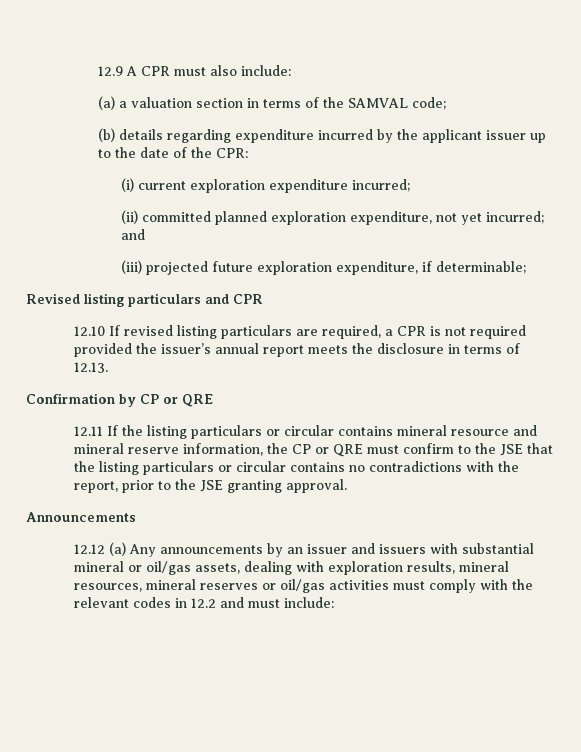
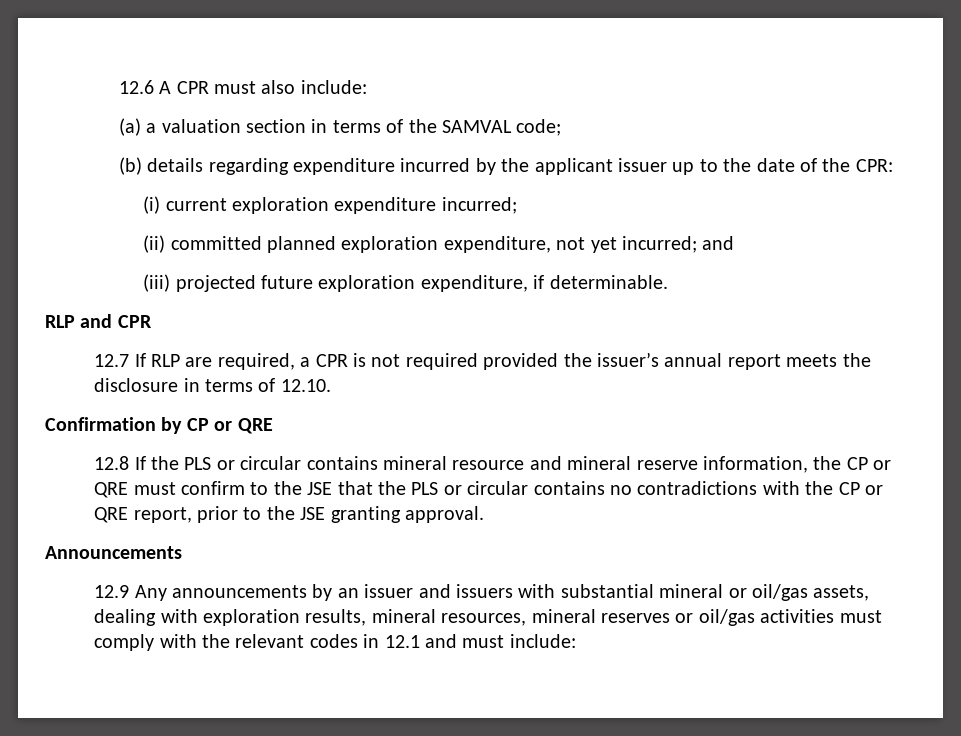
- 12.9 A CPR must also include:
+ 12.6 A CPR must also include:
- (iii) projected future exploration expenditure, if determinable;
- Revised listing particulars and CPR
- 12.10 If revised listing particulars are required, a CPR is not required provided the issuer’s annual report meets the disclosure in terms of 12.13.
+ (iii) projected future exploration expenditure, if determinable.
+ RLP and CPR
+ 12.7 If RLP are required, a CPR is not required provided the issuer’s annual report meets the disclosure in terms of 12.10.
- 12.11 If the listing particulars or circular contains mineral resource and mineral reserve information, the CP or QRE must confirm to the JSE that the listing particulars or circular contains no contradictions with the report, prior to the JSE granting approval.
+ 12.8 If the PLS or circular contains mineral resource and mineral reserve information, the CP or QRE must confirm to the JSE that the PLS or circular contains no contradictions with the CP or QRE report, prior to the JSE granting approval.
- 12.12 (a) Any announcements by an issuer and issuers with substantial mineral or oil/gas assets, dealing with exploration results, mineral resources, mineral reserves or oil/gas activities must comply with the relevant codes in 12.2 and must include:
+ 12.9 Any announcements by an issuer and issuers with substantial mineral or oil/gas assets, dealing with exploration results, mineral resources, mineral reserves or oil/gas activities must comply with the relevant codes in 12.1 and must include:

